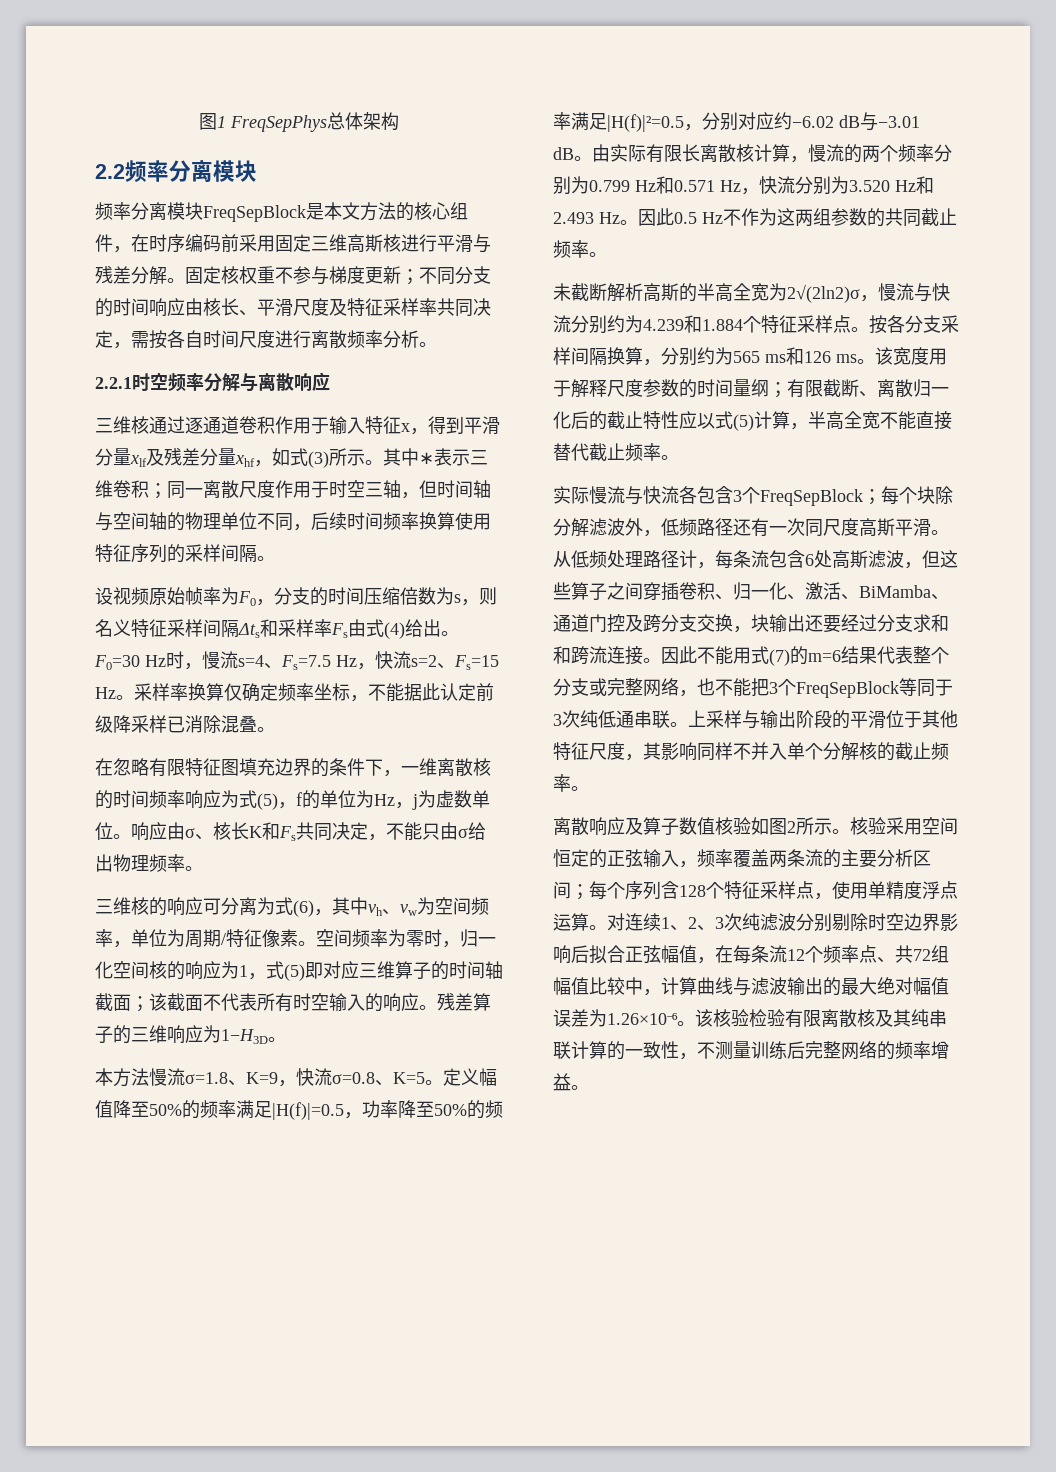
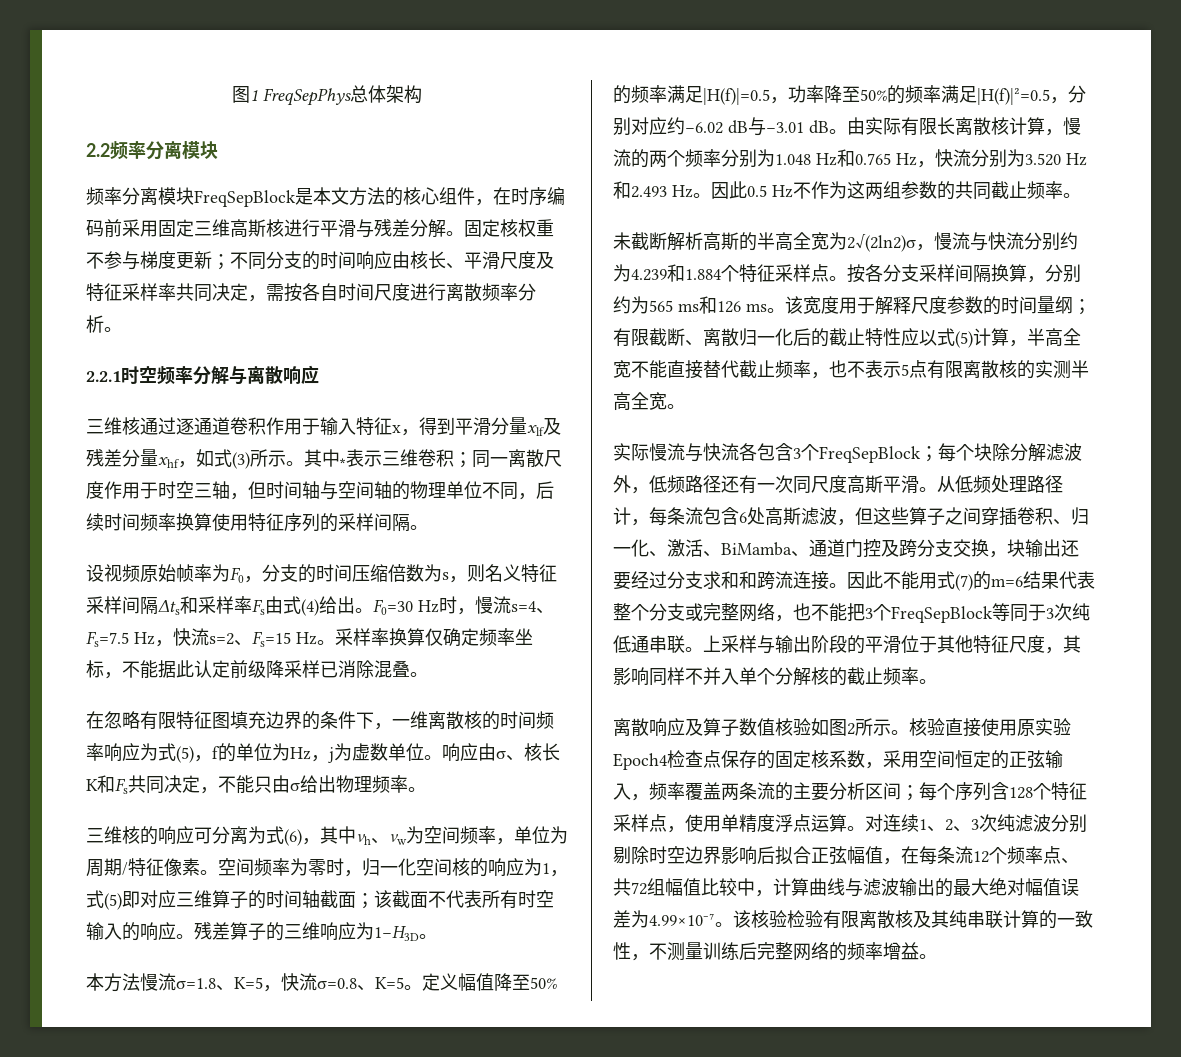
- 本方法慢流σ=1.8、K=9，快流σ=0.8、K=5。
+ 本方法慢流σ=1.8、K=5，快流σ=0.8、K=5。
- 由实际有限长离散核计算，慢流的两个频率分别为0.799 Hz和0.571 Hz，快流分别为3.520 Hz和2.493 Hz。
+ 由实际有限长离散核计算，慢流的两个频率分别为1.048 Hz和0.765 Hz，快流分别为3.520 Hz和2.493 Hz。
- 该宽度用于解释尺度参数的时间量纲；有限截断、离散归一化后的截止特性应以式(5)计算，半高全宽不能直接替代截止频率。
+ 该宽度用于解释尺度参数的时间量纲；有限截断、离散归一化后的截止特性应以式(5)计算，半高全宽不能直接替代截止频率，也不表示5点有限离散核的实测半高全宽。
- 核验采用空间恒定的正弦输入，频率覆盖两条流的主要分析区间；每个序列含128个特征采样点，使用单精度浮点运算。
+ 核验直接使用原实验Epoch4检查点保存的固定核系数，采用空间恒定的正弦输入，频率覆盖两条流的主要分析区间；每个序列含128个特征采样点，使用单精度浮点运算。
- 对连续1、2、3次纯滤波分别剔除时空边界影响后拟合正弦幅值，在每条流12个频率点、共72组幅值比较中，计算曲线与滤波输出的最大绝对幅值误差为1.26×10⁻⁶。
+ 对连续1、2、3次纯滤波分别剔除时空边界影响后拟合正弦幅值，在每条流12个频率点、共72组幅值比较中，计算曲线与滤波输出的最大绝对幅值误差为4.99×10⁻⁷。

